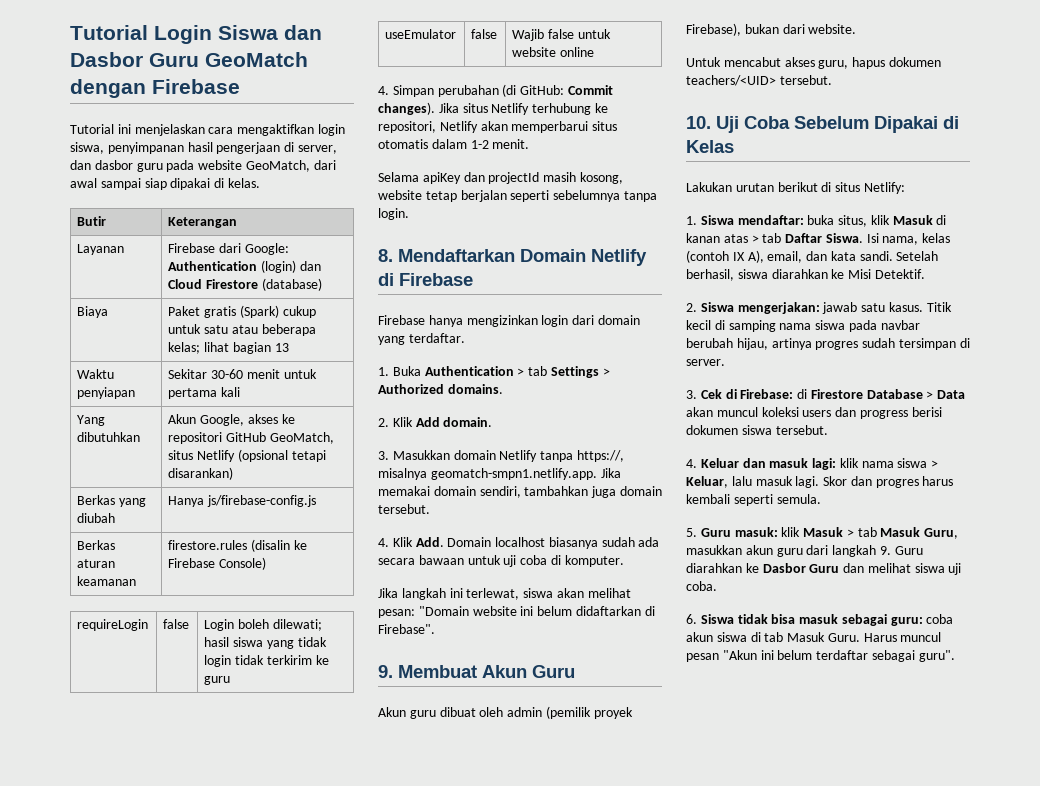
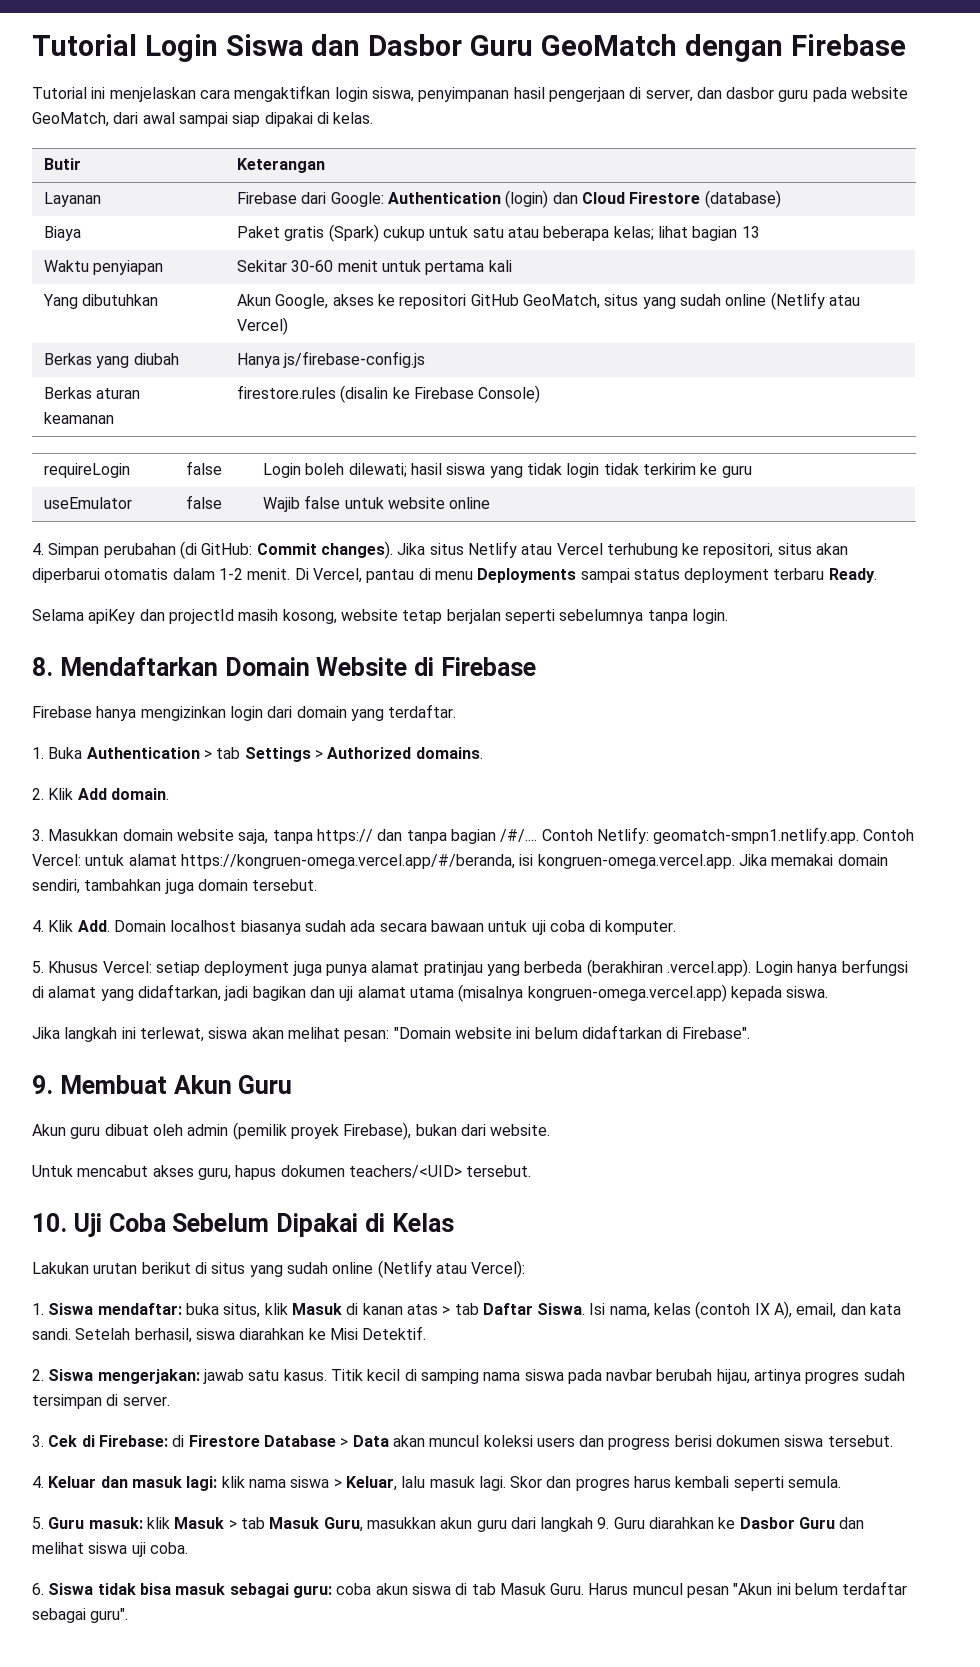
- Yang dibutuhkan | Akun Google, akses ke repositori GitHub GeoMatch, situs Netlify (opsional tetapi disarankan)
+ Yang dibutuhkan | Akun Google, akses ke repositori GitHub GeoMatch, situs yang sudah online (Netlify atau Vercel)
- Jika situs Netlify terhubung ke repositori, Netlify akan memperbarui situs otomatis dalam 1-2 menit.
+ Jika situs Netlify atau Vercel terhubung ke repositori, situs akan diperbarui otomatis dalam 1-2 menit. Di Vercel, pantau di menu Deployments sampai status deployment terbaru Ready.
- 8. Mendaftarkan Domain Netlify di Firebase
+ 8. Mendaftarkan Domain Website di Firebase
- 3. Masukkan domain Netlify tanpa https://, misalnya geomatch-smpn1.netlify.app. Jika memakai domain sendiri, tambahkan juga domain tersebut.
+ 3. Masukkan domain website saja, tanpa https:// dan tanpa bagian /#/.... Contoh Netlify: geomatch-smpn1.netlify.app. Contoh Vercel: untuk alamat https://kongruen-omega.vercel.app/#/beranda, isi kongruen-omega.vercel.app. Jika memakai domain sendiri, tambahkan juga domain tersebut.
+ 5. Khusus Vercel: setiap deployment juga punya alamat pratinjau yang berbeda (berakhiran .vercel.app). Login hanya berfungsi di alamat yang didaftarkan, jadi bagikan dan uji alamat utama (misalnya kongruen-omega.vercel.app) kepada siswa.
- Lakukan urutan berikut di situs Netlify:
+ Lakukan urutan berikut di situs yang sudah online (Netlify atau Vercel):

